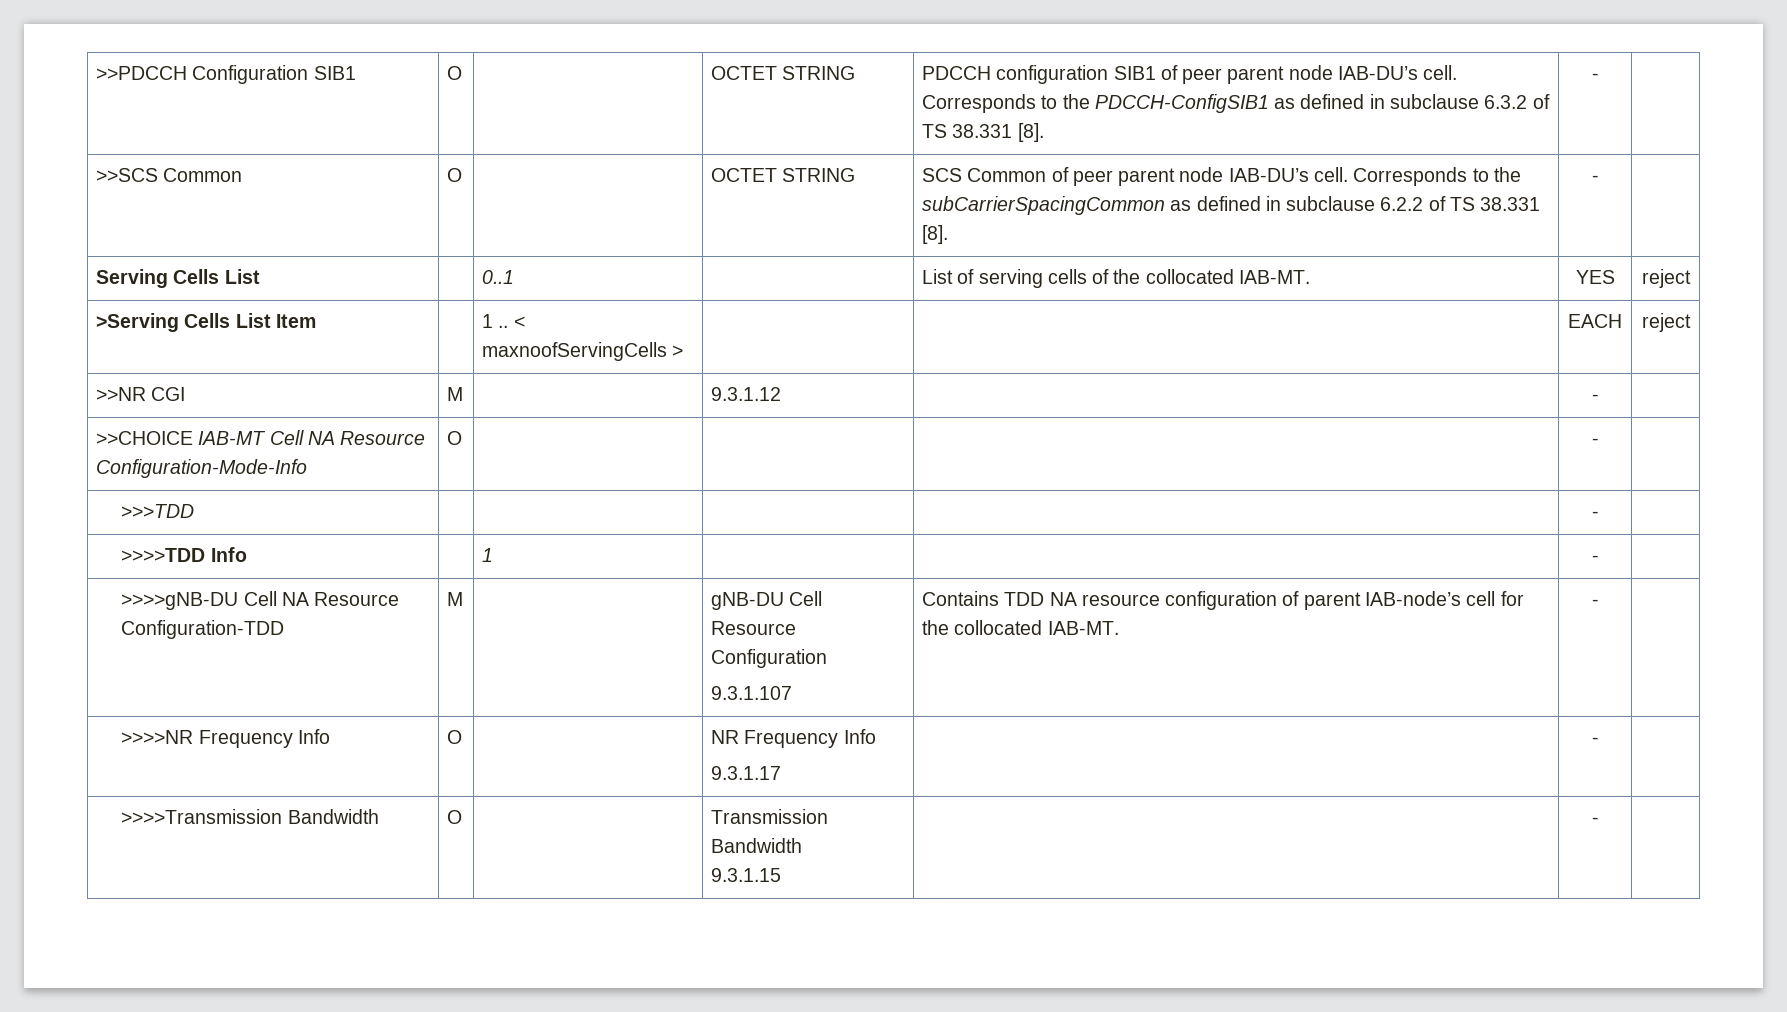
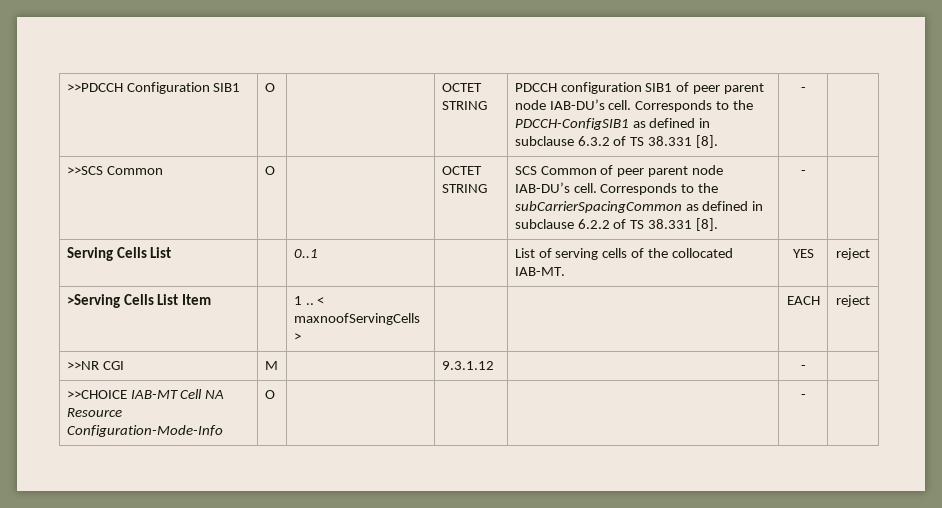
- >>>TDD | | | | | - |
- >>>>TDD Info | | 1 | | | - |
- >>>>gNB-DU Cell NA Resource Configuration-TDD | M | | gNB-DU Cell Resource Configuration
- 9.3.1.107 | Contains TDD NA resource configuration of parent IAB-node’s cell for the collocated IAB-MT. | - |
- >>>>NR Frequency Info | O | | NR Frequency Info
- 9.3.1.17 | | - |
- >>>>Transmission Bandwidth | O | | Transmission Bandwidth
- 9.3.1.15 | | - |

